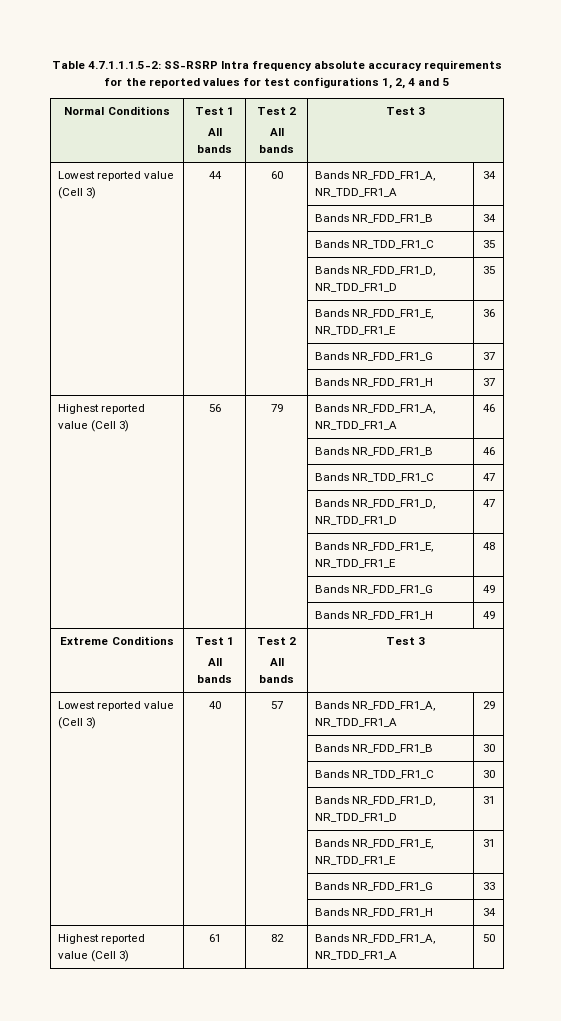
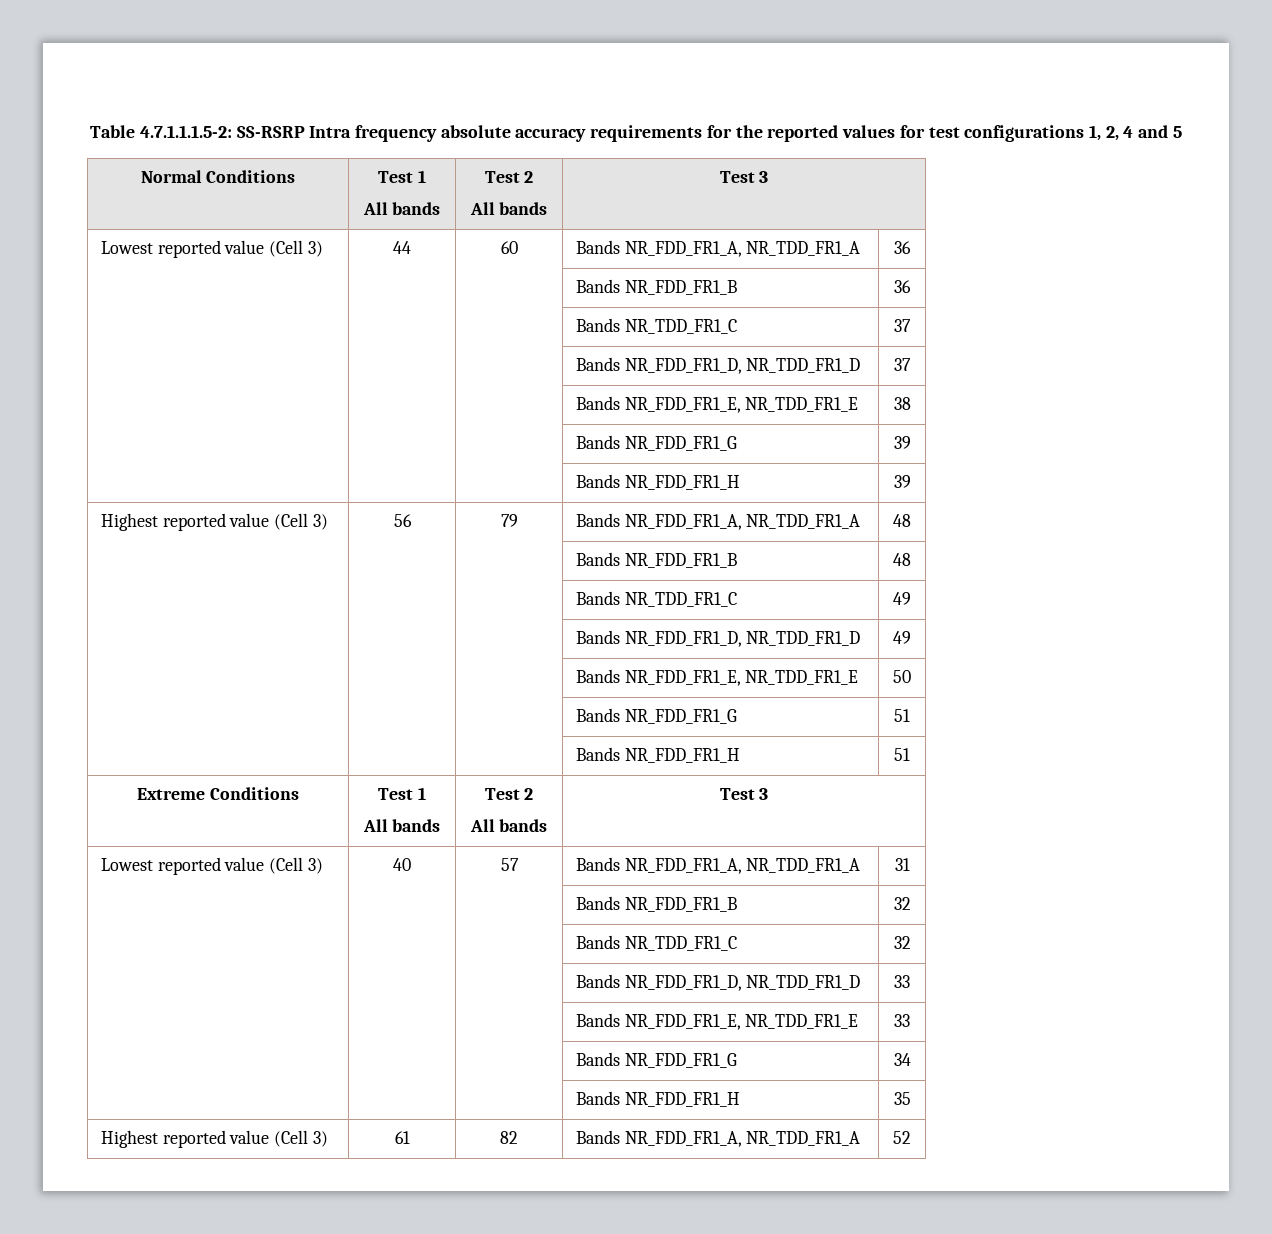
- Lowest reported value (Cell 3) | 44 | 60 | Bands NR_FDD_FR1_A, NR_TDD_FR1_A | 34
- | | | Bands NR_FDD_FR1_B | 34
- | | | Bands NR_TDD_FR1_C | 35
- | | | Bands NR_FDD_FR1_D, NR_TDD_FR1_D | 35
- | | | Bands NR_FDD_FR1_E, NR_TDD_FR1_E | 36
- | | | Bands NR_FDD_FR1_G | 37
- | | | Bands NR_FDD_FR1_H | 37
+ Lowest reported value (Cell 3) | 44 | 60 | Bands NR_FDD_FR1_A, NR_TDD_FR1_A | 36
+ | | | Bands NR_FDD_FR1_B | 36
+ | | | Bands NR_TDD_FR1_C | 37
+ | | | Bands NR_FDD_FR1_D, NR_TDD_FR1_D | 37
+ | | | Bands NR_FDD_FR1_E, NR_TDD_FR1_E | 38
+ | | | Bands NR_FDD_FR1_G | 39
+ | | | Bands NR_FDD_FR1_H | 39
- Highest reported value (Cell 3) | 56 | 79 | Bands NR_FDD_FR1_A, NR_TDD_FR1_A | 46
- | | | Bands NR_FDD_FR1_B | 46
- | | | Bands NR_TDD_FR1_C | 47
- | | | Bands NR_FDD_FR1_D, NR_TDD_FR1_D | 47
- | | | Bands NR_FDD_FR1_E, NR_TDD_FR1_E | 48
- | | | Bands NR_FDD_FR1_G | 49
- | | | Bands NR_FDD_FR1_H | 49
+ Highest reported value (Cell 3) | 56 | 79 | Bands NR_FDD_FR1_A, NR_TDD_FR1_A | 48
+ | | | Bands NR_FDD_FR1_B | 48
+ | | | Bands NR_TDD_FR1_C | 49
+ | | | Bands NR_FDD_FR1_D, NR_TDD_FR1_D | 49
+ | | | Bands NR_FDD_FR1_E, NR_TDD_FR1_E | 50
+ | | | Bands NR_FDD_FR1_G | 51
+ | | | Bands NR_FDD_FR1_H | 51
- Lowest reported value (Cell 3) | 40 | 57 | Bands NR_FDD_FR1_A, NR_TDD_FR1_A | 29
- | | | Bands NR_FDD_FR1_B | 30
- | | | Bands NR_TDD_FR1_C | 30
- | | | Bands NR_FDD_FR1_D, NR_TDD_FR1_D | 31
- | | | Bands NR_FDD_FR1_E, NR_TDD_FR1_E | 31
- | | | Bands NR_FDD_FR1_G | 33
- | | | Bands NR_FDD_FR1_H | 34
+ Lowest reported value (Cell 3) | 40 | 57 | Bands NR_FDD_FR1_A, NR_TDD_FR1_A | 31
+ | | | Bands NR_FDD_FR1_B | 32
+ | | | Bands NR_TDD_FR1_C | 32
+ | | | Bands NR_FDD_FR1_D, NR_TDD_FR1_D | 33
+ | | | Bands NR_FDD_FR1_E, NR_TDD_FR1_E | 33
+ | | | Bands NR_FDD_FR1_G | 34
+ | | | Bands NR_FDD_FR1_H | 35
- Highest reported value (Cell 3) | 61 | 82 | Bands NR_FDD_FR1_A, NR_TDD_FR1_A | 50
+ Highest reported value (Cell 3) | 61 | 82 | Bands NR_FDD_FR1_A, NR_TDD_FR1_A | 52

